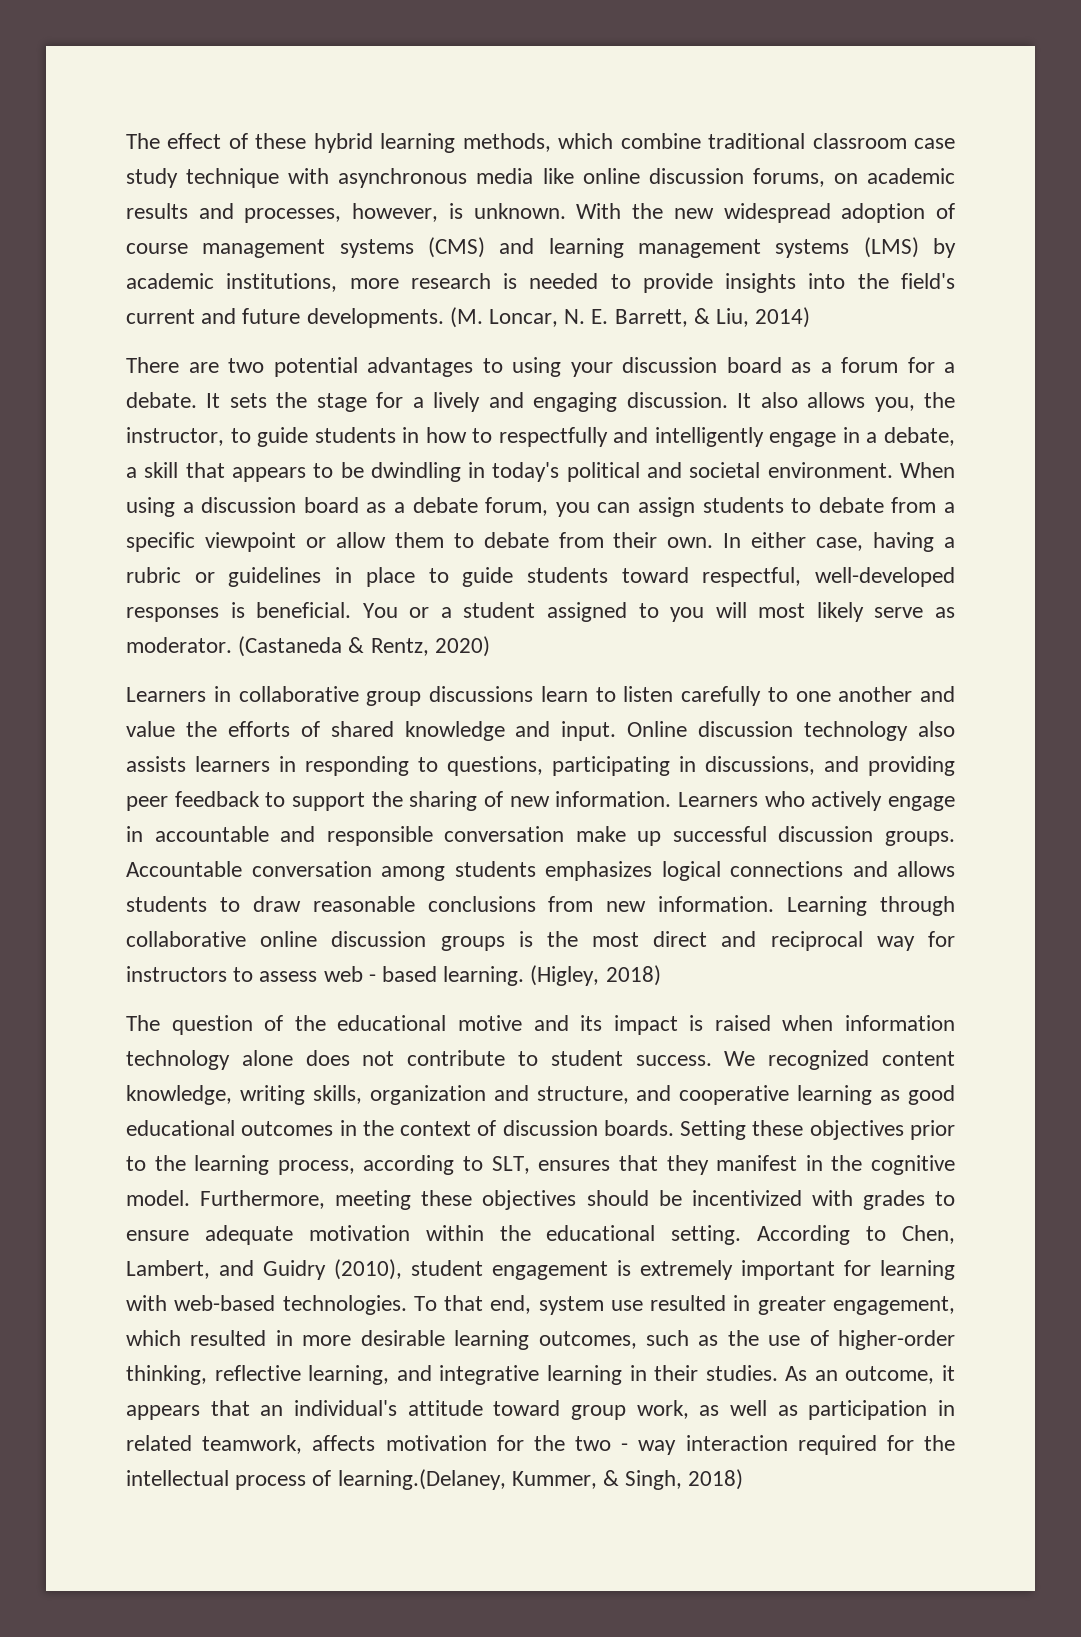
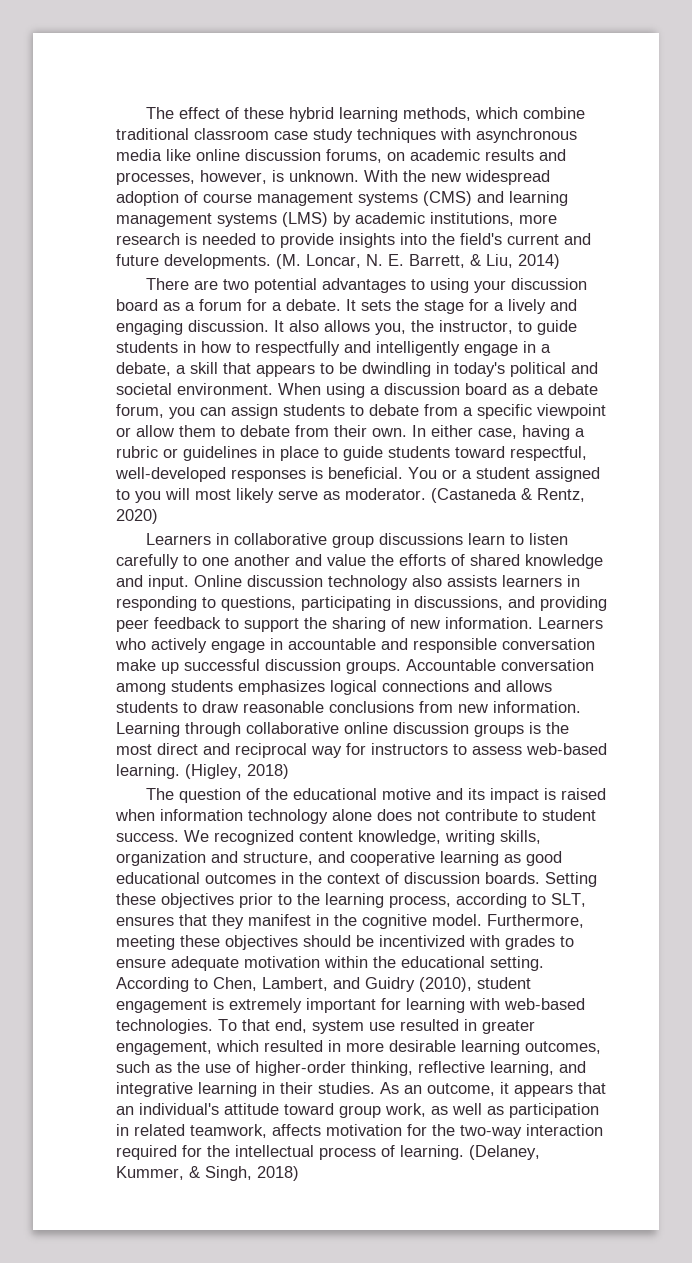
- The effect of these hybrid learning methods, which combine traditional classroom case study technique with asynchronous media like online discussion forums, on academic results and processes, however, is unknown.
+ The effect of these hybrid learning methods, which combine traditional classroom case study techniques with asynchronous media like online discussion forums, on academic results and processes, however, is unknown.
- Learning through collaborative online discussion groups is the most direct and reciprocal way for instructors to assess web - based learning.
+ Learning through collaborative online discussion groups is the most direct and reciprocal way for instructors to assess web-based learning.
- As an outcome, it appears that an individual's attitude toward group work, as well as participation in related teamwork, affects motivation for the two - way interaction required for the intellectual process of learning.(Delaney, Kummer, & Singh, 2018)
+ As an outcome, it appears that an individual's attitude toward group work, as well as participation in related teamwork, affects motivation for the two-way interaction required for the intellectual process of learning. (Delaney, Kummer, & Singh, 2018)

